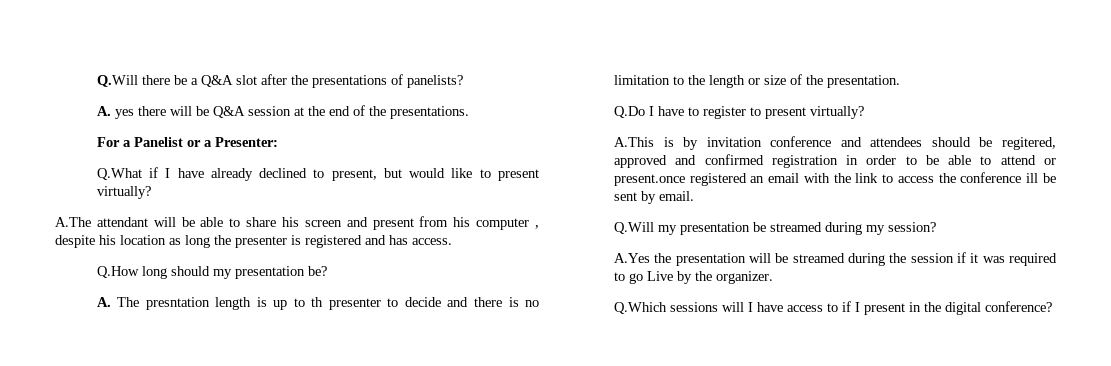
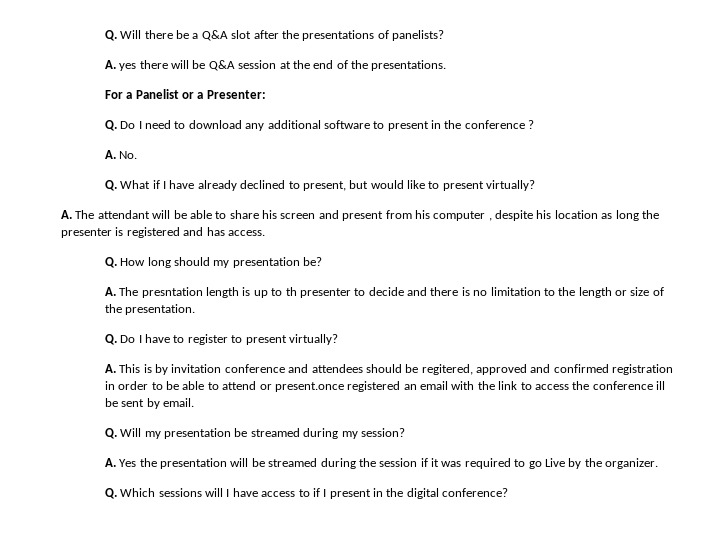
- Q.Will there be a Q&A slot after the presentations of panelists?
+ Q. Will there be a Q&A slot after the presentations of panelists?
- Q.What if I have already declined to present, but would like to present virtually?
+ Q. Do I need to download any additional software to present in the conference ?
+ A. No.
+ Q. What if I have already declined to present, but would like to present virtually?
- A.The attendant will be able to share his screen and present from his computer , despite his location as long the presenter is registered and has access.
+ A. The attendant will be able to share his screen and present from his computer , despite his location as long the presenter is registered and has access.
- Q.How long should my presentation be?
+ Q. How long should my presentation be?
- Q.Do I have to register to present virtually?
+ Q. Do I have to register to present virtually?
- A.This is by invitation conference and attendees should be regitered, approved and confirmed registration in order to be able to attend or present.once registered an email with the link to access the conference ill be sent by email.
+ A. This is by invitation conference and attendees should be regitered, approved and confirmed registration in order to be able to attend or present.once registered an email with the link to access the conference ill be sent by email.
- Q.Will my presentation be streamed during my session?
+ Q. Will my presentation be streamed during my session?
- A.Yes the presentation will be streamed during the session if it was required to go Live by the organizer.
+ A. Yes the presentation will be streamed during the session if it was required to go Live by the organizer.
- Q.Which sessions will I have access to if I present in the digital conference?
+ Q. Which sessions will I have access to if I present in the digital conference?

